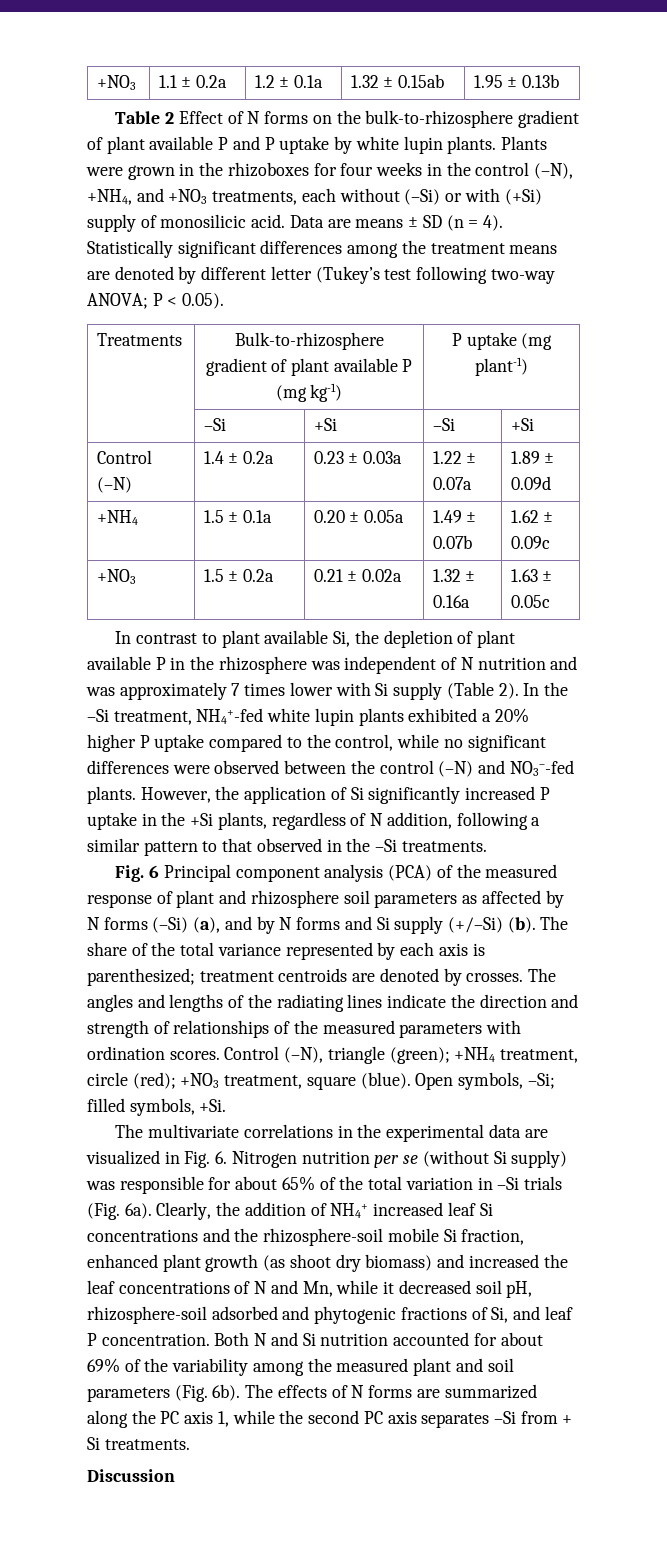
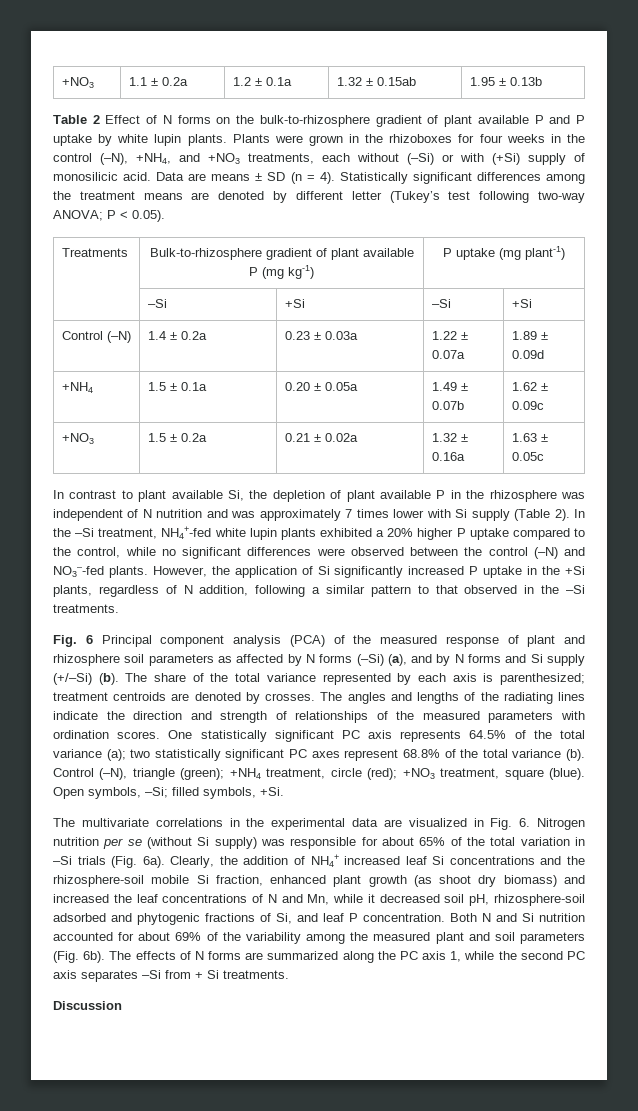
+ One statistically significant PC axis represents 64.5% of the total variance (a); two statistically significant PC axes represent 68.8% of the total variance (b).

